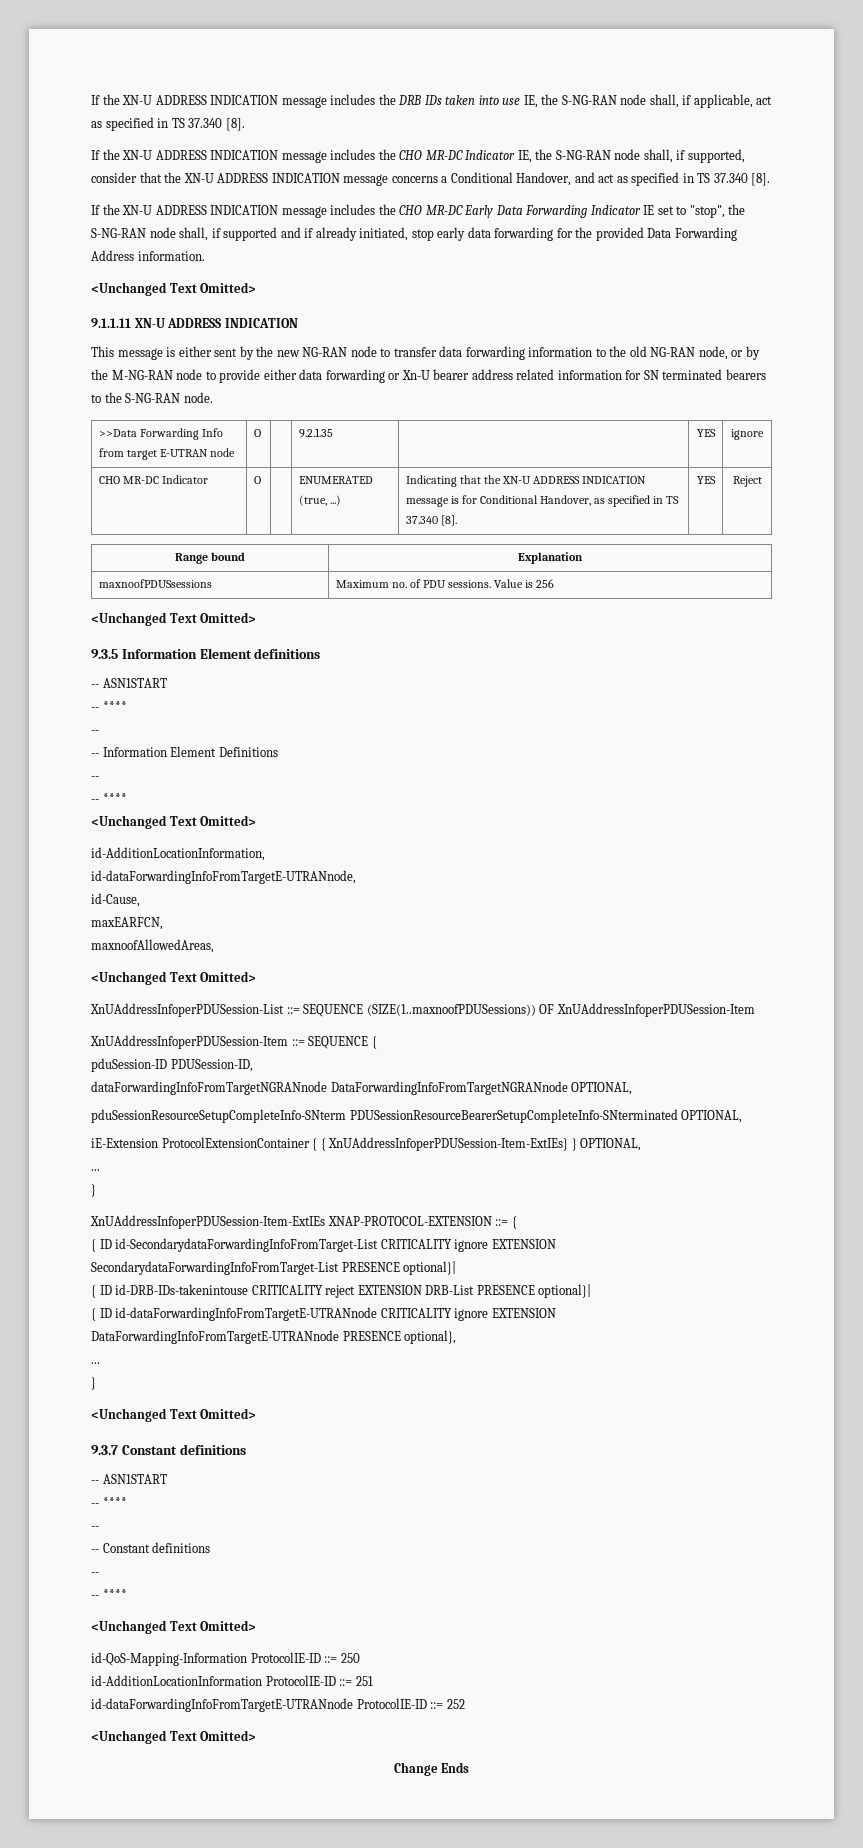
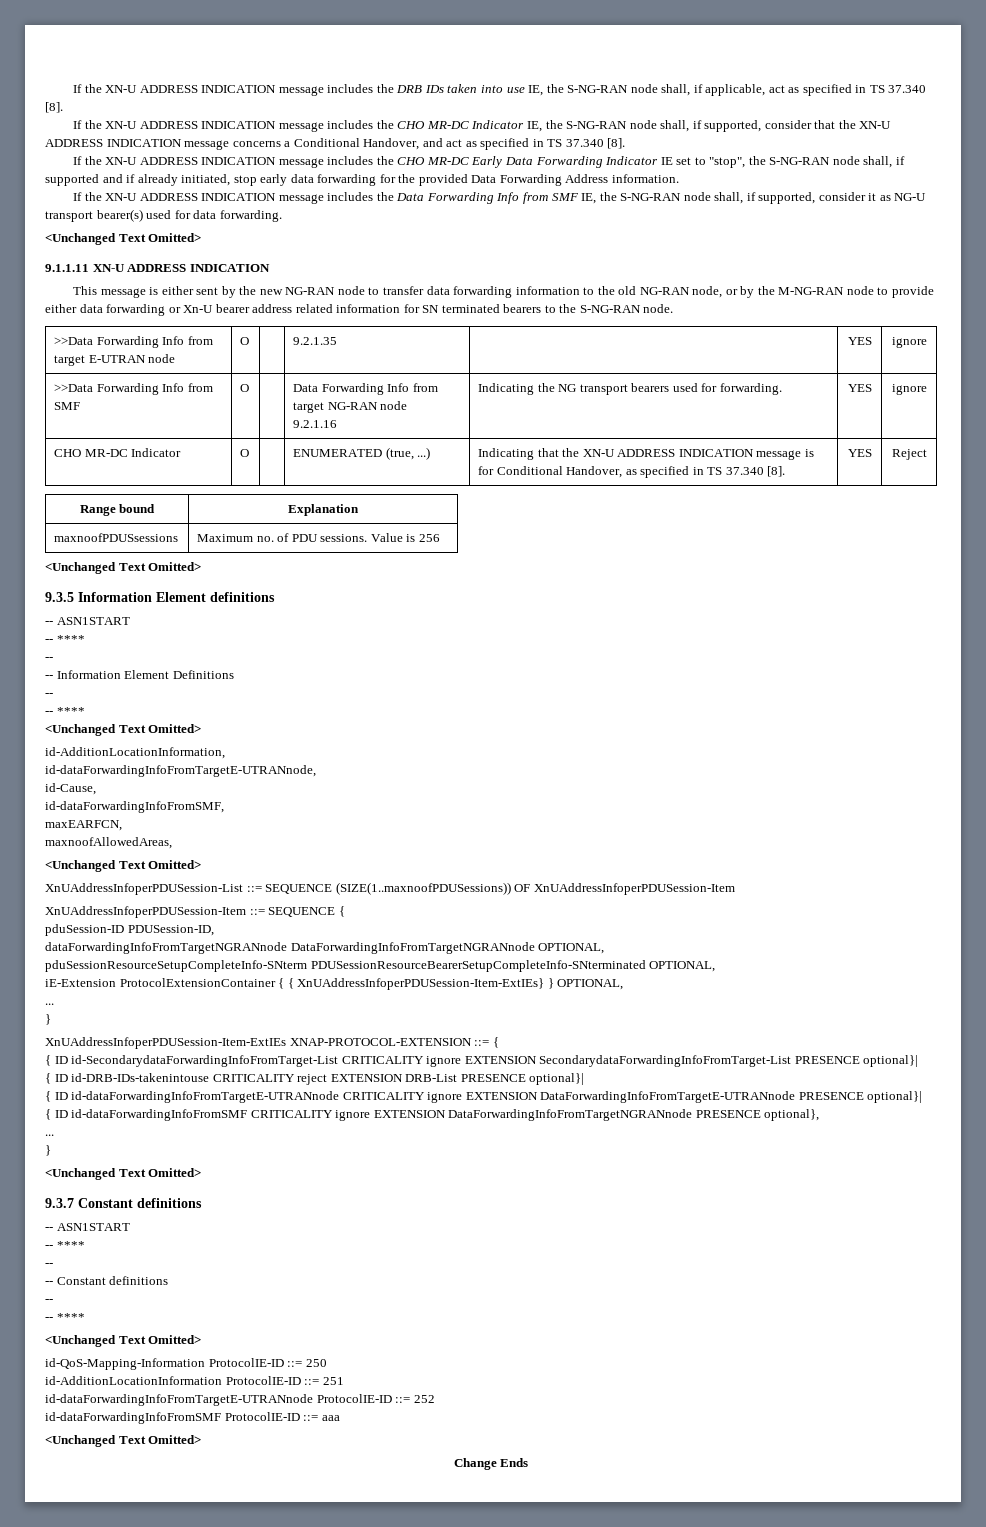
+ If the XN-U ADDRESS INDICATION message includes the Data Forwarding Info from SMF IE, the S-NG-RAN node shall, if supported, consider it as NG-U transport bearer(s) used for data forwarding.
+ >>Data Forwarding Info from SMF | O | | Data Forwarding Info from target NG-RAN node
+ 9.2.1.16 | Indicating the NG transport bearers used for forwarding. | YES | ignore
+ id-dataForwardingInfoFromSMF,
- { ID id-dataForwardingInfoFromTargetE-UTRANnode CRITICALITY ignore EXTENSION DataForwardingInfoFromTargetE-UTRANnode PRESENCE optional},
+ { ID id-dataForwardingInfoFromTargetE-UTRANnode CRITICALITY ignore EXTENSION DataForwardingInfoFromTargetE-UTRANnode PRESENCE optional}|
+ { ID id-dataForwardingInfoFromSMF CRITICALITY ignore EXTENSION DataForwardingInfoFromTargetNGRANnode PRESENCE optional},
+ id-dataForwardingInfoFromSMF ProtocolIE-ID ::= aaa

